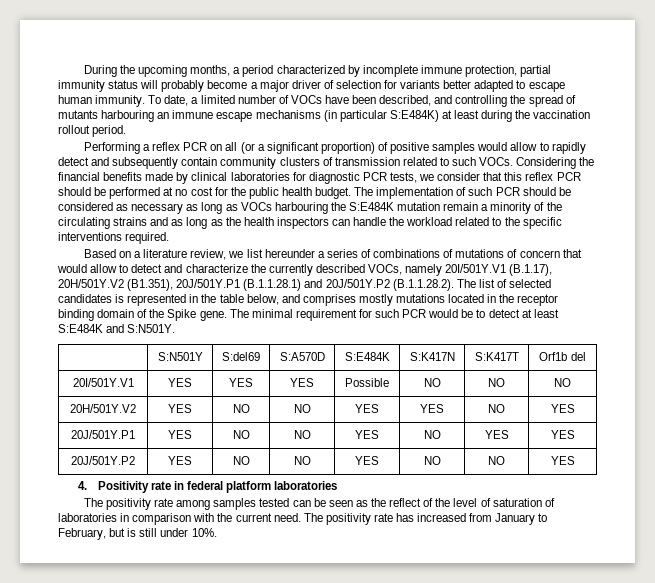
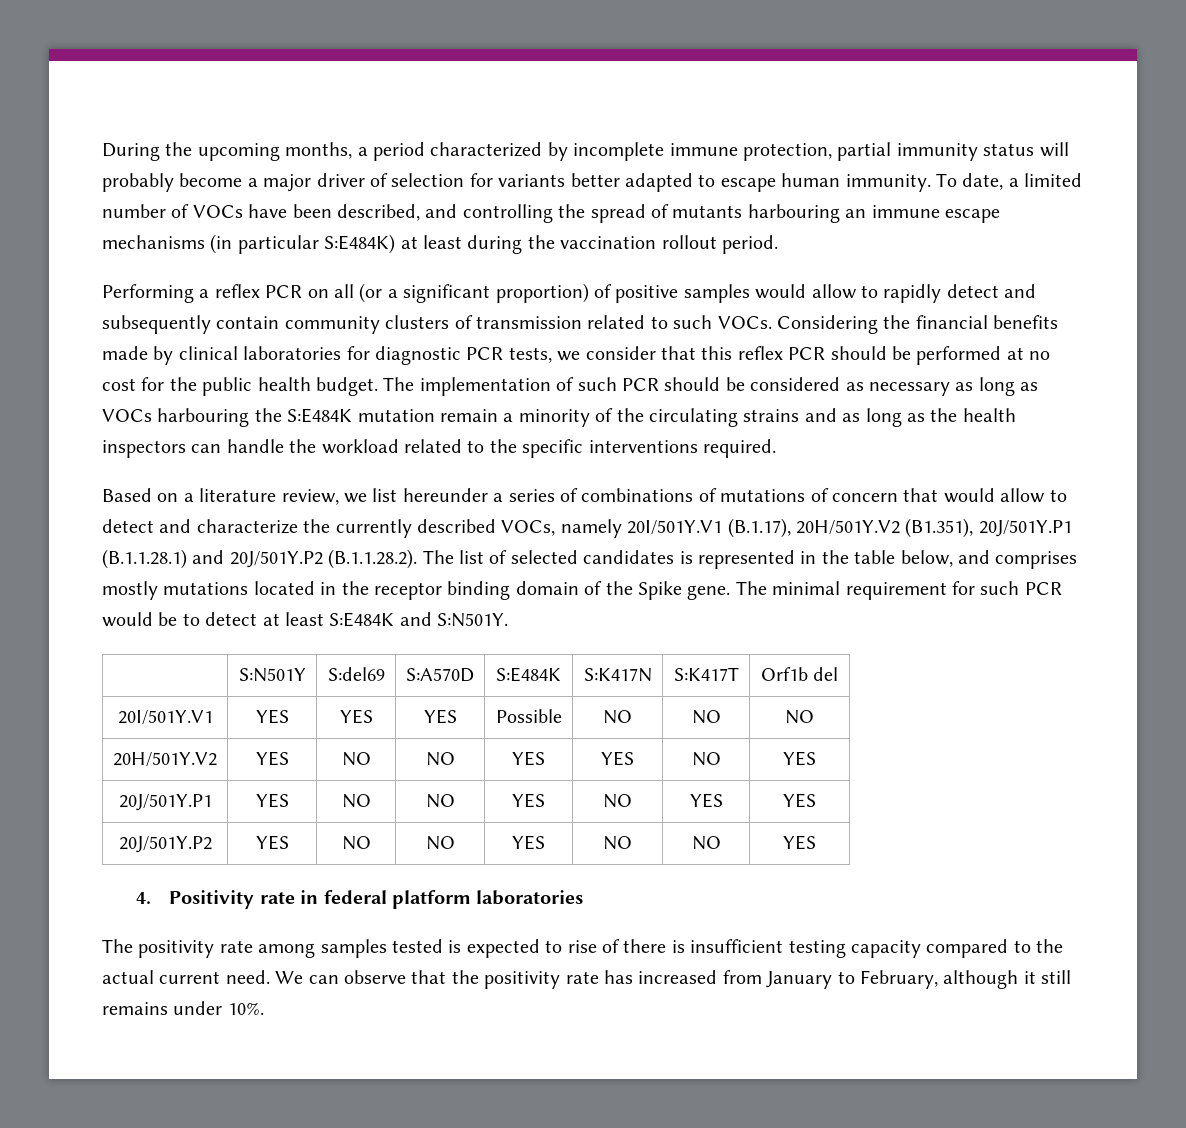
- The positivity rate among samples tested can be seen as the reflect of the level of saturation of laboratories in comparison with the current need. The positivity rate has increased from January to February, but is still under 10%.
+ The positivity rate among samples tested is expected to rise of there is insufficient testing capacity compared to the actual current need. We can observe that the positivity rate has increased from January to February, although it still remains under 10%.

